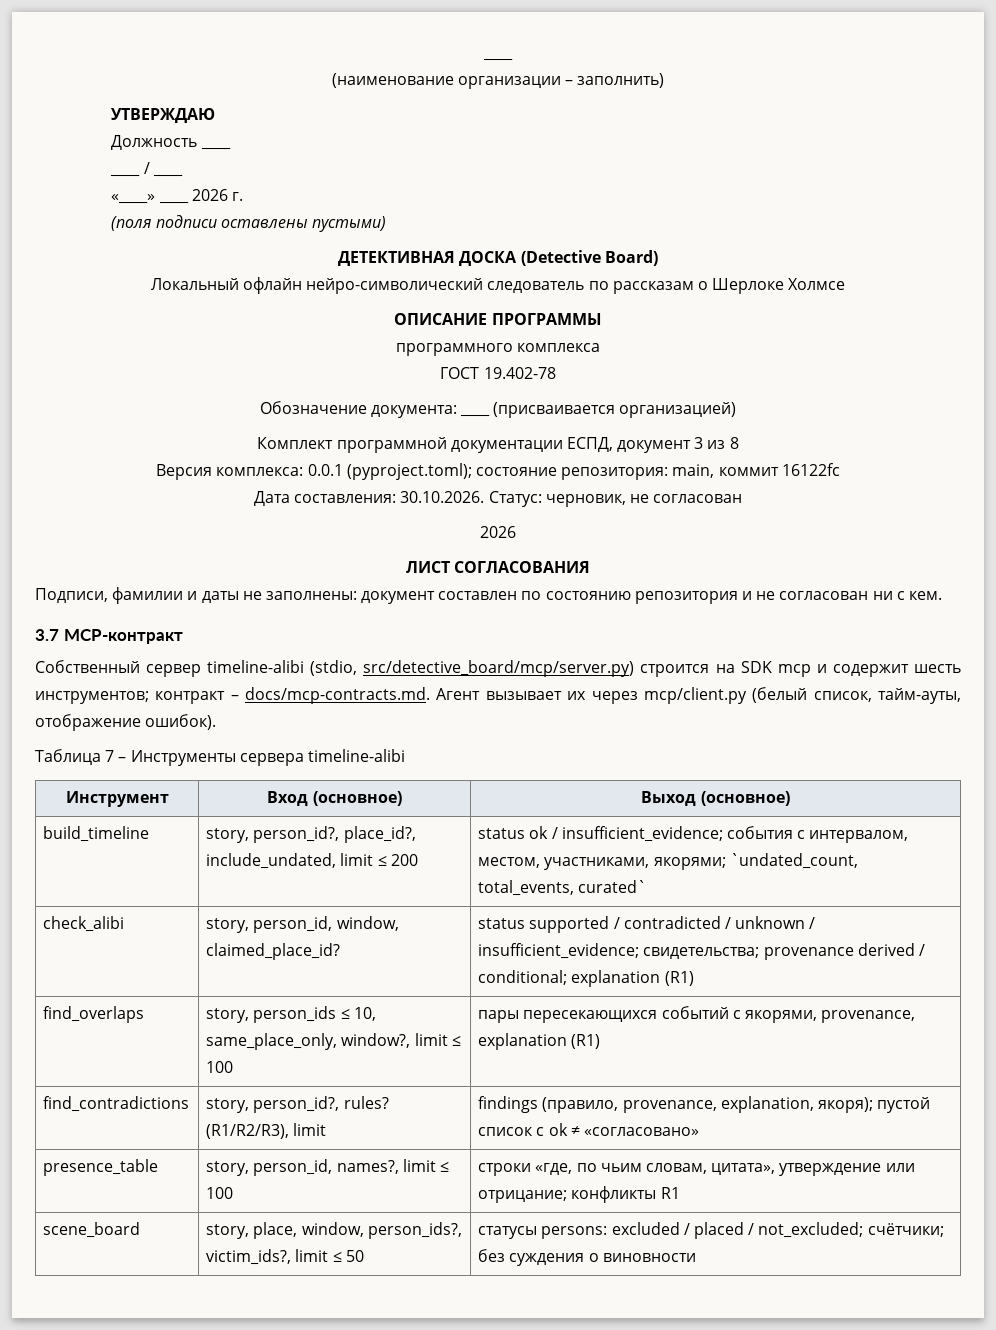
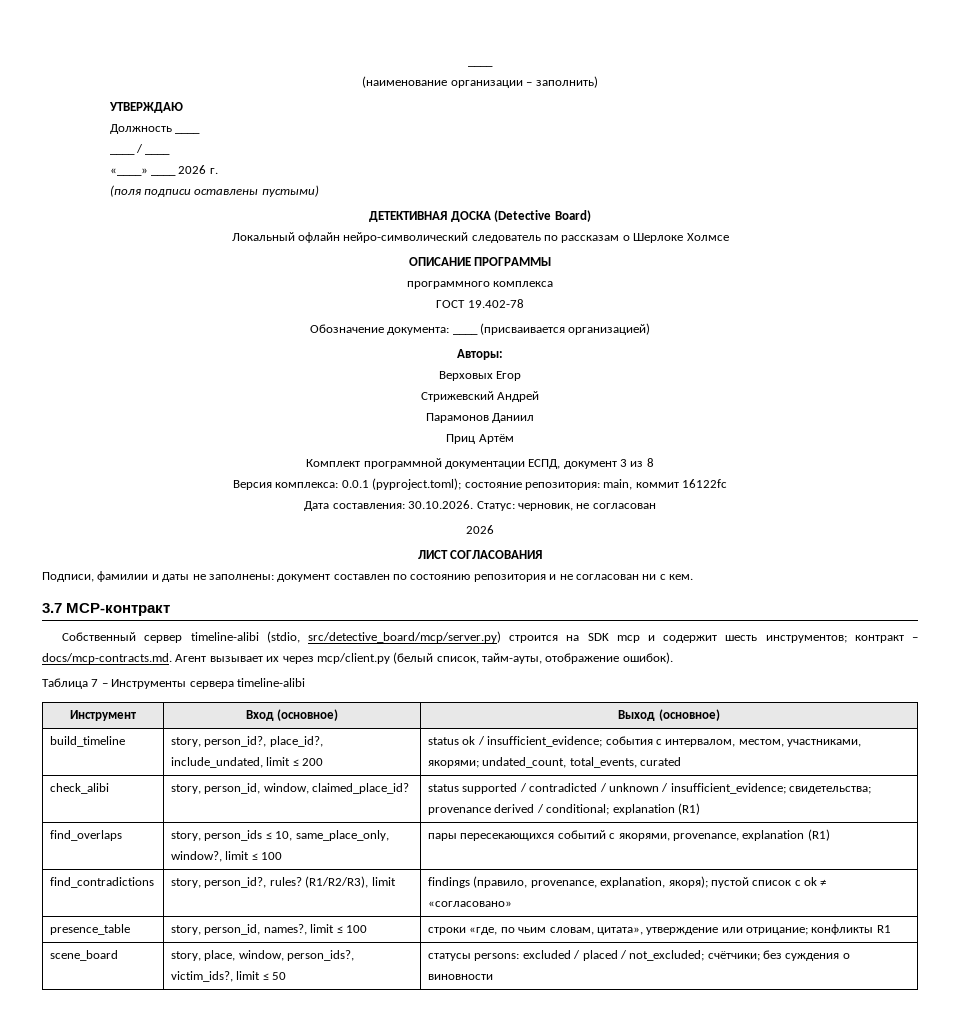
+ Авторы:
+ Верховых Егор
+ Стрижевский Андрей
+ Парамонов Даниил
+ Приц Артём
- build_timeline | story, person_id?, place_id?, include_undated, limit ≤ 200 | status ok / insufficient_evidence; события с интервалом, местом, участниками, якорями; `undated_count, total_events, curated`
+ build_timeline | story, person_id?, place_id?, include_undated, limit ≤ 200 | status ok / insufficient_evidence; события с интервалом, местом, участниками, якорями; undated_count, total_events, curated

